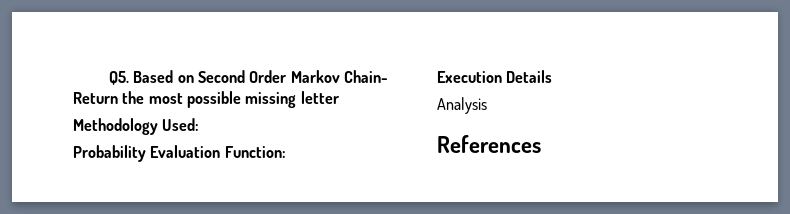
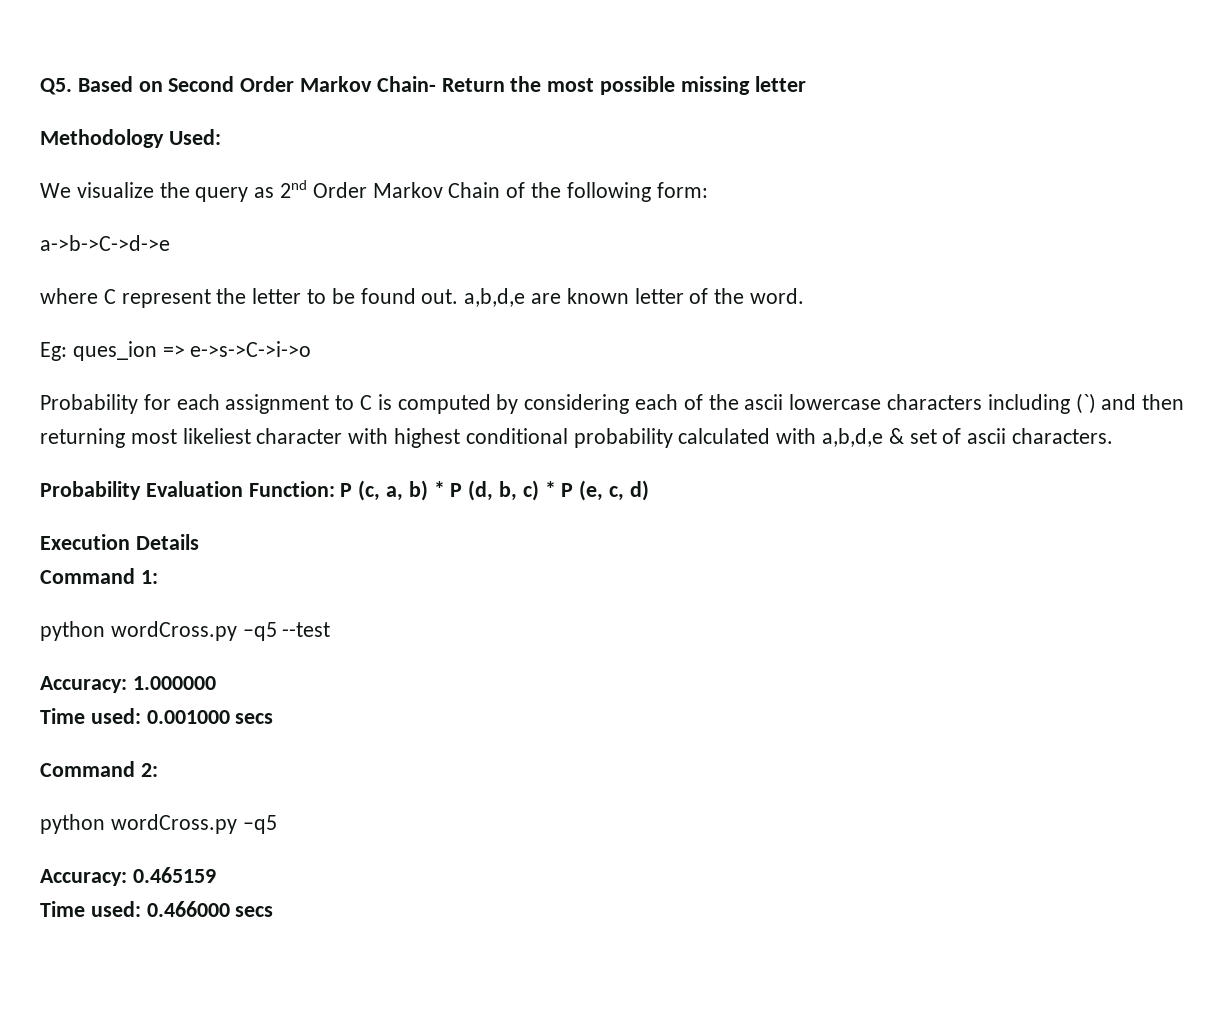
- Probability Evaluation Function:
+ We visualize the query as 2nd Order Markov Chain of the following form:
+ a->b->C->d->e
+ where C represent the letter to be found out. a,b,d,e are known letter of the word.
+ Eg: ques_ion => e->s->C->i->o
+ Probability for each assignment to C is computed by considering each of the ascii lowercase characters including (`) and then returning most likeliest character with highest conditional probability calculated with a,b,d,e & set of ascii characters.
+ Probability Evaluation Function: P (c, a, b) * P (d, b, c) * P (e, c, d)
  Execution Details
- Analysis
- References
+ Command 1:
+ python wordCross.py –q5 --test
+ Accuracy: 1.000000
+ Time used: 0.001000 secs
+ Command 2:
+ python wordCross.py –q5
+ Accuracy: 0.465159
+ Time used: 0.466000 secs

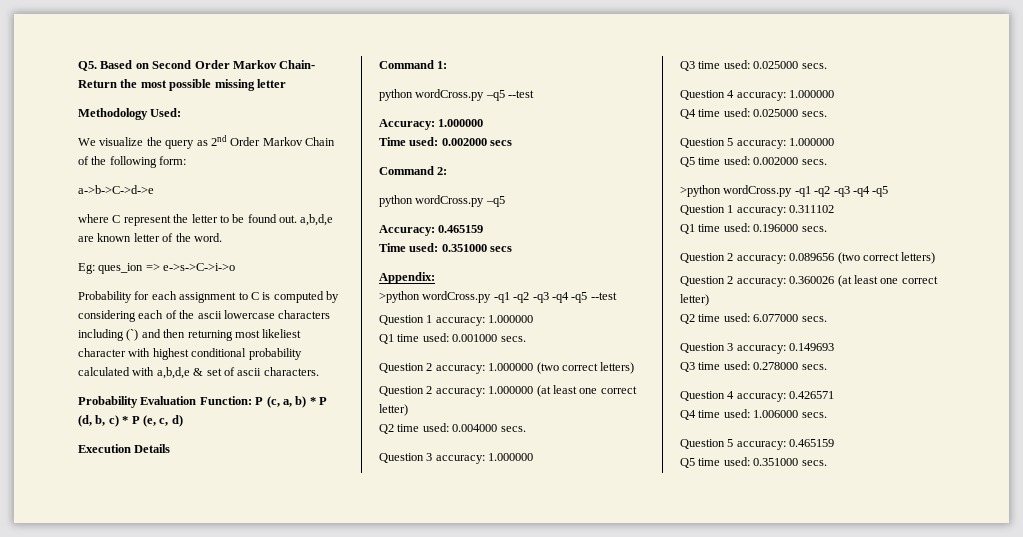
- Time used: 0.001000 secs
+ Time used: 0.002000 secs
- Time used: 0.466000 secs
+ Time used: 0.351000 secs
+ Appendix:
+ >python wordCross.py -q1 -q2 -q3 -q4 -q5 --test
+ Question 1 accuracy: 1.000000
+ Q1 time used: 0.001000 secs.
+ Question 2 accuracy: 1.000000 (two correct letters)
+ Question 2 accuracy: 1.000000 (at least one correct letter)
+ Q2 time used: 0.004000 secs.
+ Question 3 accuracy: 1.000000
+ Q3 time used: 0.025000 secs.
+ Question 4 accuracy: 1.000000
+ Q4 time used: 0.025000 secs.
+ Question 5 accuracy: 1.000000
+ Q5 time used: 0.002000 secs.
+ >python wordCross.py -q1 -q2 -q3 -q4 -q5
+ Question 1 accuracy: 0.311102
+ Q1 time used: 0.196000 secs.
+ Question 2 accuracy: 0.089656 (two correct letters)
+ Question 2 accuracy: 0.360026 (at least one correct letter)
+ Q2 time used: 6.077000 secs.
+ Question 3 accuracy: 0.149693
+ Q3 time used: 0.278000 secs.
+ Question 4 accuracy: 0.426571
+ Q4 time used: 1.006000 secs.
+ Question 5 accuracy: 0.465159
+ Q5 time used: 0.351000 secs.

